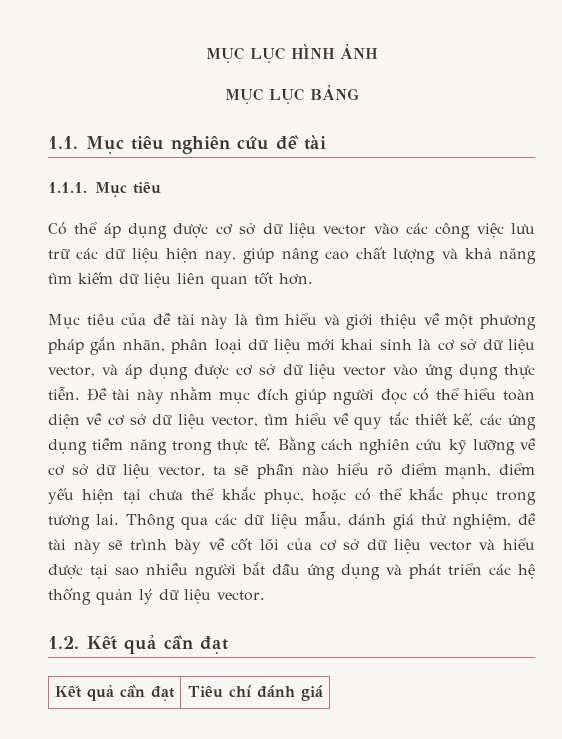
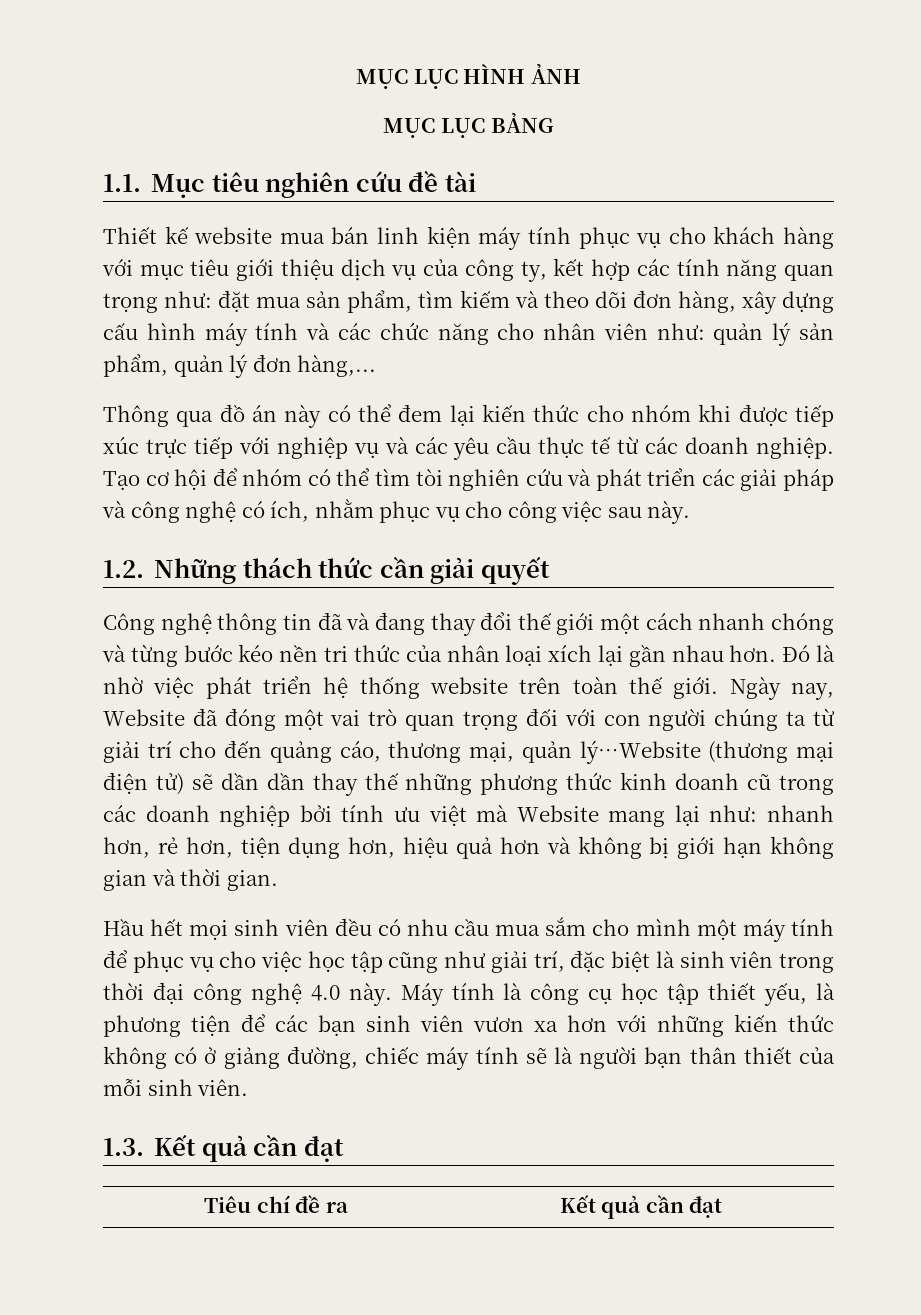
- 1.1.1. Mục tiêu
- Có thể áp dụng được cơ sở dữ liệu vector vào các công việc lưu trữ các dữ liệu hiện nay, giúp nâng cao chất lượng và khả năng tìm kiếm dữ liệu liên quan tốt hơn.
- Mục tiêu của đề tài này là tìm hiểu và giới thiệu về một phương pháp gắn nhãn, phân loại dữ liệu mới khai sinh là cơ sở dữ liệu vector, và áp dụng được cơ sở dữ liệu vector vào ứng dụng thực tiễn. Đề tài này nhằm mục đích giúp người đọc có thể hiểu toàn diện về cơ sở dữ liệu vector, tìm hiểu về quy tắc thiết kế, các ứng dụng tiềm năng trong thực tế. Bằng cách nghiên cứu kỹ lưỡng về cơ sở dữ liệu vector, ta sẽ phần nào hiểu rõ điểm mạnh, điểm yếu hiện tại chưa thể khắc phục, hoặc có thể khắc phục trong tương lai. Thông qua các dữ liệu mẫu, đánh giá thử nghiệm, đề tài này sẽ trình bày về cốt lõi của cơ sở dữ liệu vector và hiểu được tại sao nhiều người bắt đầu ứng dụng và phát triển các hệ thống quản lý dữ liệu vector.
- 1.2. Kết quả cần đạt
+ Thiết kế website mua bán linh kiện máy tính phục vụ cho khách hàng với mục tiêu giới thiệu dịch vụ của công ty, kết hợp các tính năng quan trọng như: đặt mua sản phẩm, tìm kiếm và theo dõi đơn hàng, xây dựng cấu hình máy tính và các chức năng cho nhân viên như: quản lý sản phẩm, quản lý đơn hàng,...
+ Thông qua đồ án này có thể đem lại kiến thức cho nhóm khi được tiếp xúc trực tiếp với nghiệp vụ và các yêu cầu thực tế từ các doanh nghiệp. Tạo cơ hội để nhóm có thể tìm tòi nghiên cứu và phát triển các giải pháp và công nghệ có ích, nhằm phục vụ cho công việc sau này.
+ 1.2. Những thách thức cần giải quyết
+ Công nghệ thông tin đã và đang thay đổi thế giới một cách nhanh chóng và từng bước kéo nền tri thức của nhân loại xích lại gần nhau hơn. Đó là nhờ việc phát triển hệ thống website trên toàn thế giới. Ngày nay, Website đã đóng một vai trò quan trọng đối với con người chúng ta từ giải trí cho đến quảng cáo, thương mại, quản lý…Website (thương mại điện tử) sẽ dần dần thay thế những phương thức kinh doanh cũ trong các doanh nghiệp bởi tính ưu việt mà Website mang lại như: nhanh hơn, rẻ hơn, tiện dụng hơn, hiệu quả hơn và không bị giới hạn không gian và thời gian.
+ Hầu hết mọi sinh viên đều có nhu cầu mua sắm cho mình một máy tính để phục vụ cho việc học tập cũng như giải trí, đặc biệt là sinh viên trong thời đại công nghệ 4.0 này. Máy tính là công cụ học tập thiết yếu, là phương tiện để các bạn sinh viên vươn xa hơn với những kiến thức không có ở giảng đường, chiếc máy tính sẽ là người bạn thân thiết của mỗi sinh viên.
+ 1.3. Kết quả cần đạt
- Kết quả cần đạt | Tiêu chí đánh giá
+ Tiêu chí đề ra | Kết quả cần đạt

